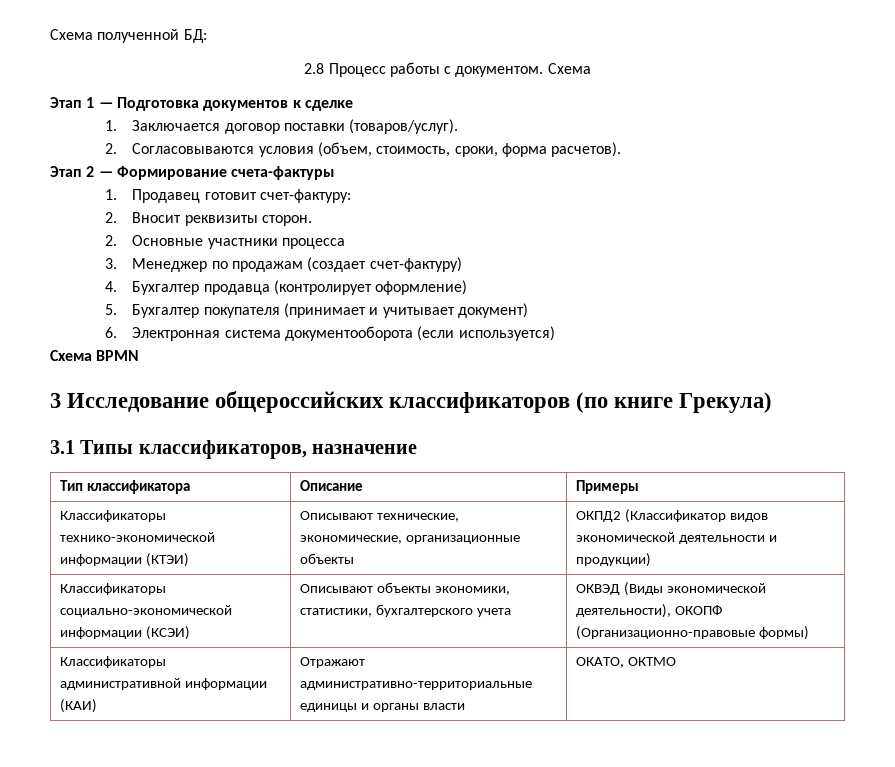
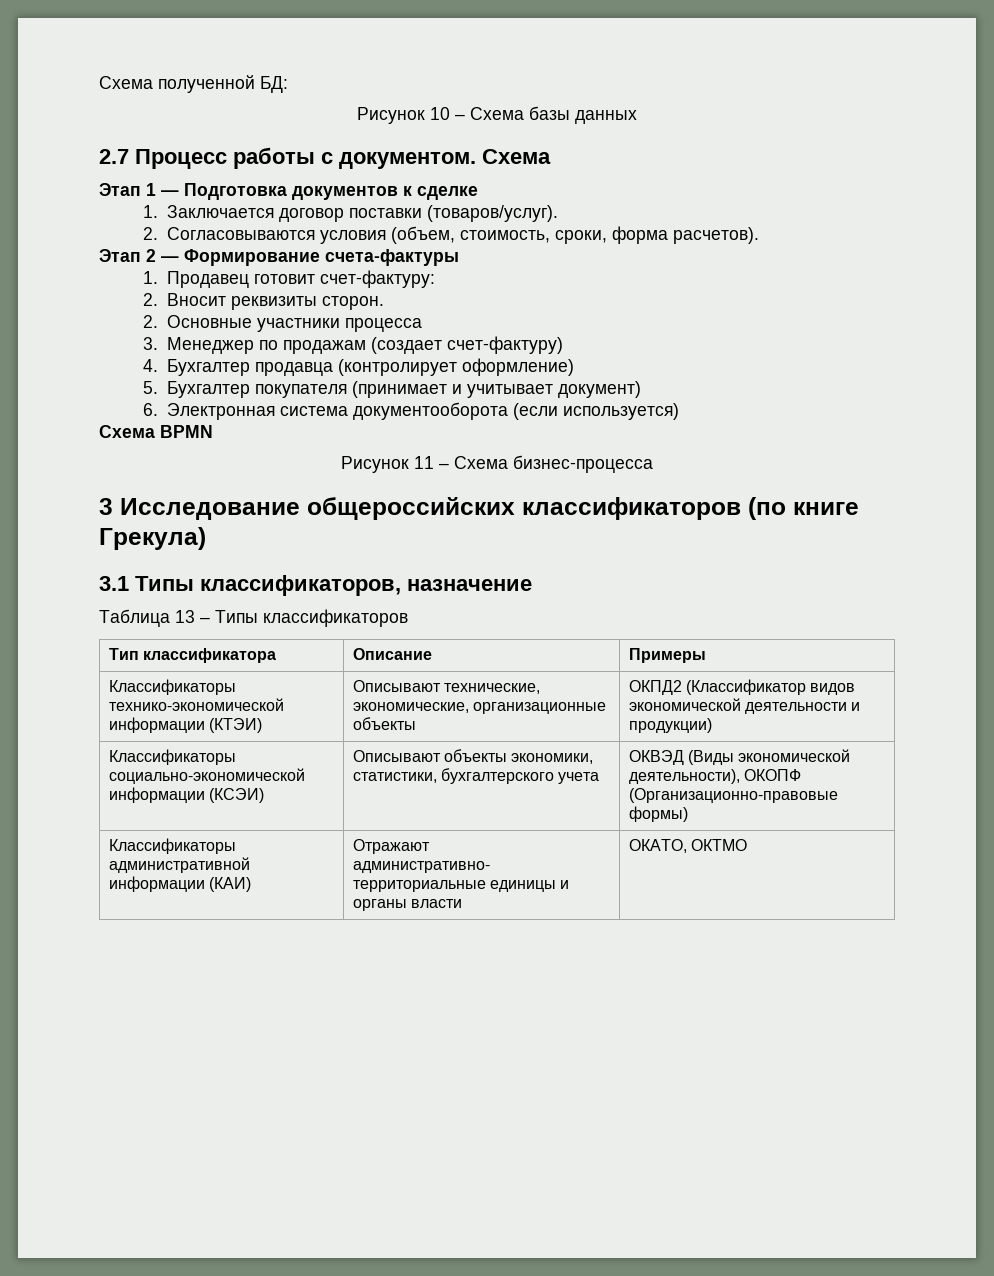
- 2.8 Процесс работы с документом.
+ Рисунок 10 – Схема базы данных
+ 2.7 Процесс работы с документом.
+ Рисунок 11 – Схема бизнес-процесса
+ Таблица 13 – Типы классификаторов

